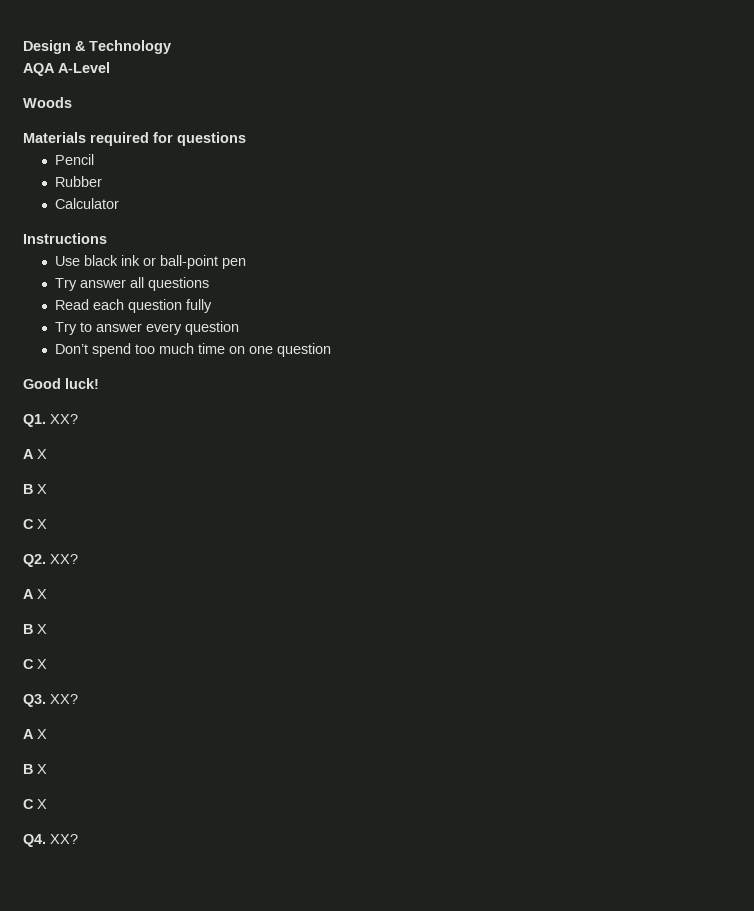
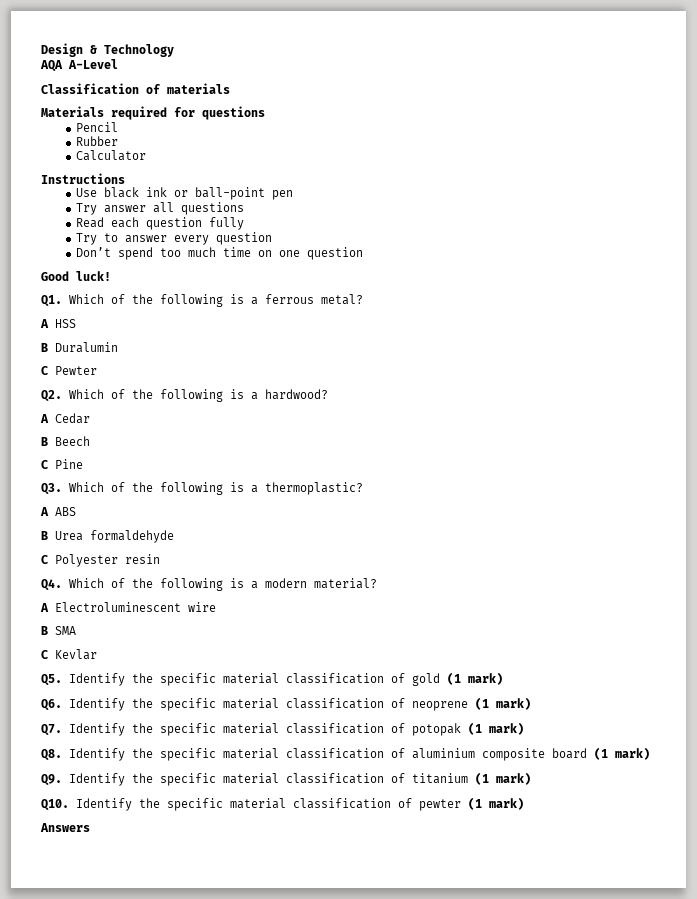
- Woods
+ Classification of materials
- Q1. XX?
- A X
- B X
- C X
+ Q1. Which of the following is a ferrous metal?
+ A HSS
+ B Duralumin
+ C Pewter
- Q2. XX?
- A X
- B X
- C X
+ Q2. Which of the following is a hardwood?
+ A Cedar
+ B Beech
+ C Pine
- Q3. XX?
- A X
- B X
- C X
+ Q3. Which of the following is a thermoplastic?
+ A ABS
+ B Urea formaldehyde
+ C Polyester resin
- Q4. XX?
+ Q4. Which of the following is a modern material?
+ A Electroluminescent wire
+ B SMA
+ C Kevlar
+ Q5. Identify the specific material classification of gold (1 mark)
+ Q6. Identify the specific material classification of neoprene (1 mark)
+ Q7. Identify the specific material classification of potopak (1 mark)
+ Q8. Identify the specific material classification of aluminium composite board (1 mark)
+ Q9. Identify the specific material classification of titanium (1 mark)
+ Q10. Identify the specific material classification of pewter (1 mark)
+ Answers

